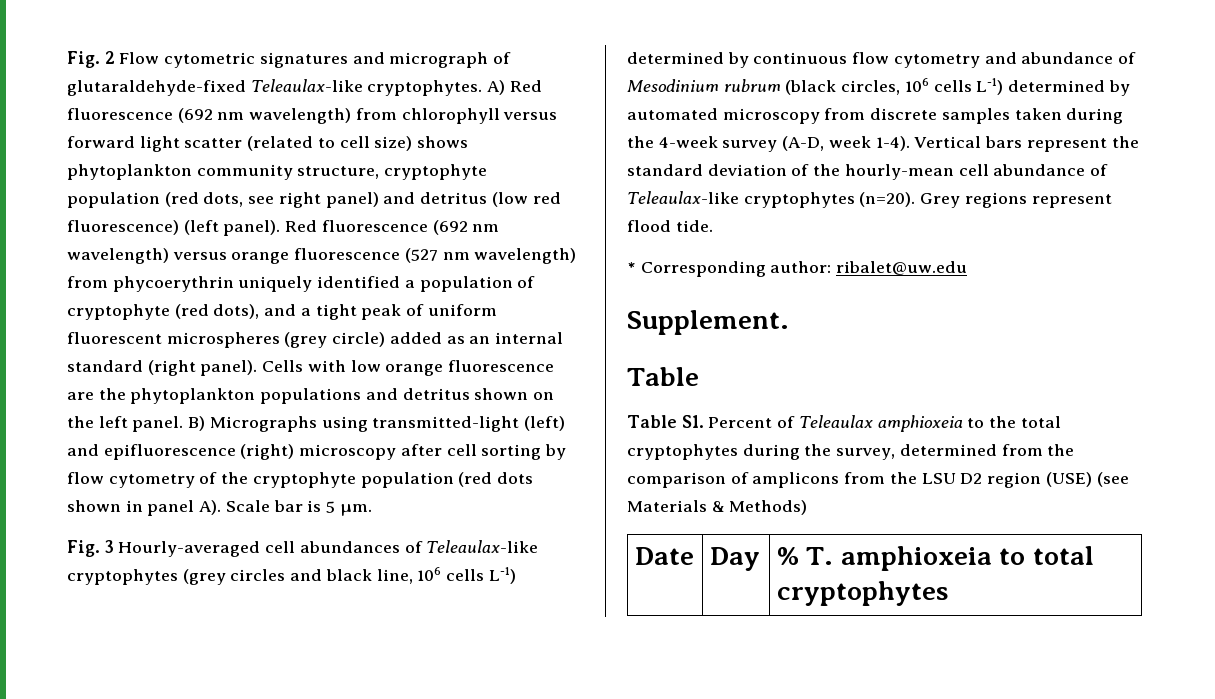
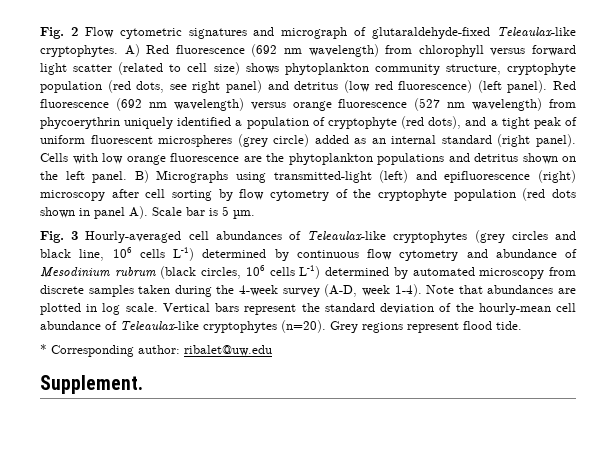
+ Note that abundances are plotted in log scale.
  Supplement.
- Table
- Table S1. Percent of Teleaulax amphioxeia to the total cryptophytes during the survey, determined from the comparison of amplicons from the LSU D2 region (USE) (see Materials & Methods)
- Date | Day | % T. amphioxeia to total cryptophytes

